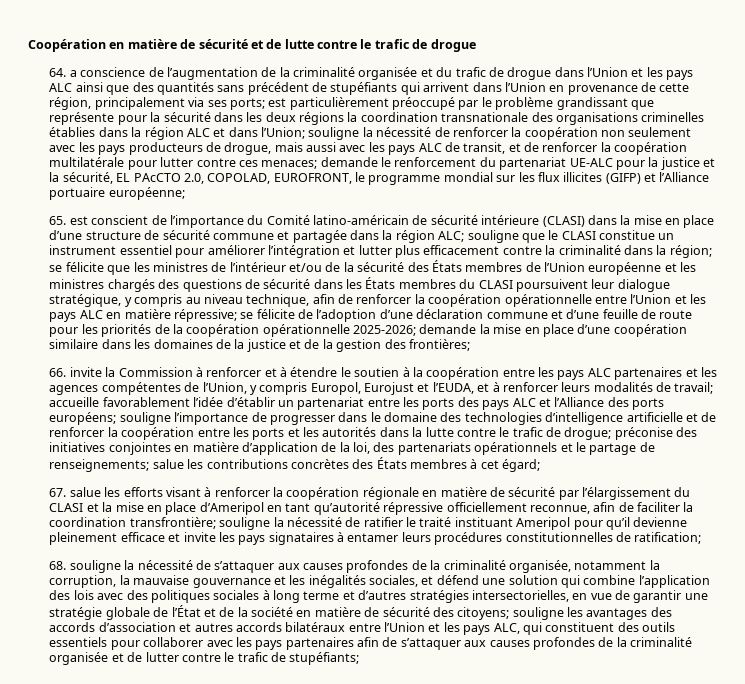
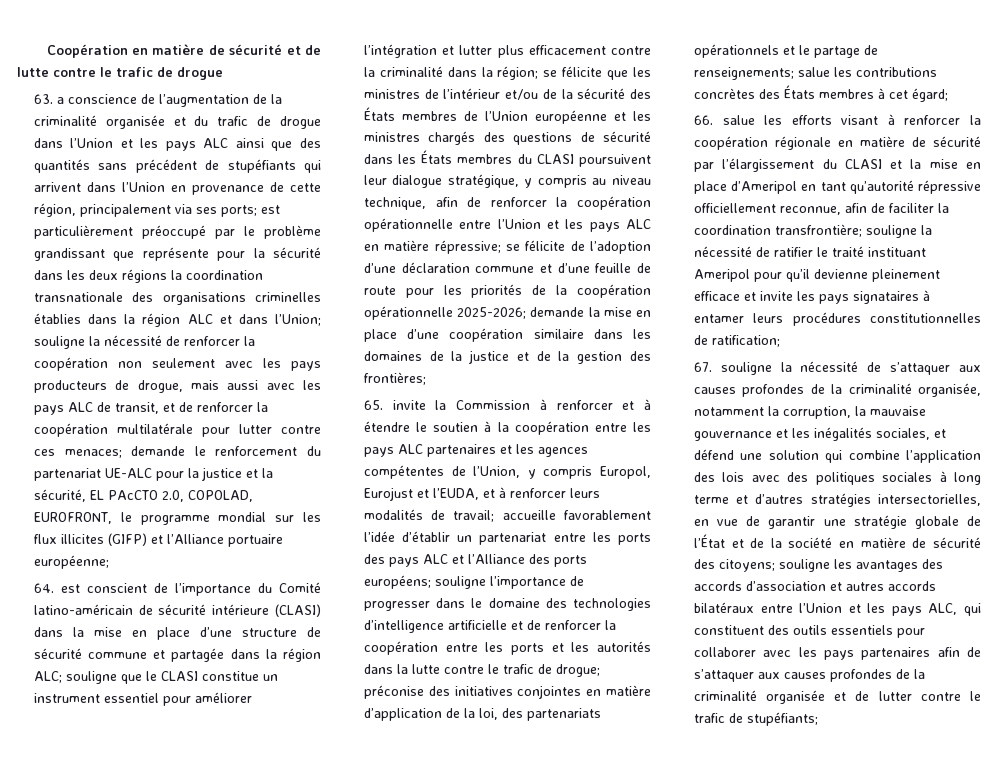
- 64. a conscience de l’augmentation de la criminalité organisée et du trafic de drogue dans l’Union et les pays ALC ainsi que des quantités sans précédent de stupéfiants qui arrivent dans l’Union en provenance de cette région, principalement via ses ports;
+ 63. a conscience de l’augmentation de la criminalité organisée et du trafic de drogue dans l’Union et les pays ALC ainsi que des quantités sans précédent de stupéfiants qui arrivent dans l’Union en provenance de cette région, principalement via ses ports;
- 65. est conscient de l’importance du Comité latino-américain de sécurité intérieure (CLASI) dans la mise en place d’une structure de sécurité commune et partagée dans la région ALC;
+ 64. est conscient de l’importance du Comité latino-américain de sécurité intérieure (CLASI) dans la mise en place d’une structure de sécurité commune et partagée dans la région ALC;
- 66. invite la Commission à renforcer et à étendre le soutien à la coopération entre les pays ALC partenaires et les agences compétentes de l’Union, y compris Europol, Eurojust et l’EUDA, et à renforcer leurs modalités de travail;
+ 65. invite la Commission à renforcer et à étendre le soutien à la coopération entre les pays ALC partenaires et les agences compétentes de l’Union, y compris Europol, Eurojust et l’EUDA, et à renforcer leurs modalités de travail;
- 67. salue les efforts visant à renforcer la coopération régionale en matière de sécurité par l’élargissement du CLASI et la mise en place d’Ameripol en tant qu’autorité répressive officiellement reconnue, afin de faciliter la coordination transfrontière;
+ 66. salue les efforts visant à renforcer la coopération régionale en matière de sécurité par l’élargissement du CLASI et la mise en place d’Ameripol en tant qu’autorité répressive officiellement reconnue, afin de faciliter la coordination transfrontière;
- 68. souligne la nécessité de s’attaquer aux causes profondes de la criminalité organisée, notamment la corruption, la mauvaise gouvernance et les inégalités sociales, et défend une solution qui combine l’application des lois avec des politiques sociales à long terme et d’autres stratégies intersectorielles, en vue de garantir une stratégie globale de l’État et de la société en matière de sécurité des citoyens;
+ 67. souligne la nécessité de s’attaquer aux causes profondes de la criminalité organisée, notamment la corruption, la mauvaise gouvernance et les inégalités sociales, et défend une solution qui combine l’application des lois avec des politiques sociales à long terme et d’autres stratégies intersectorielles, en vue de garantir une stratégie globale de l’État et de la société en matière de sécurité des citoyens;

